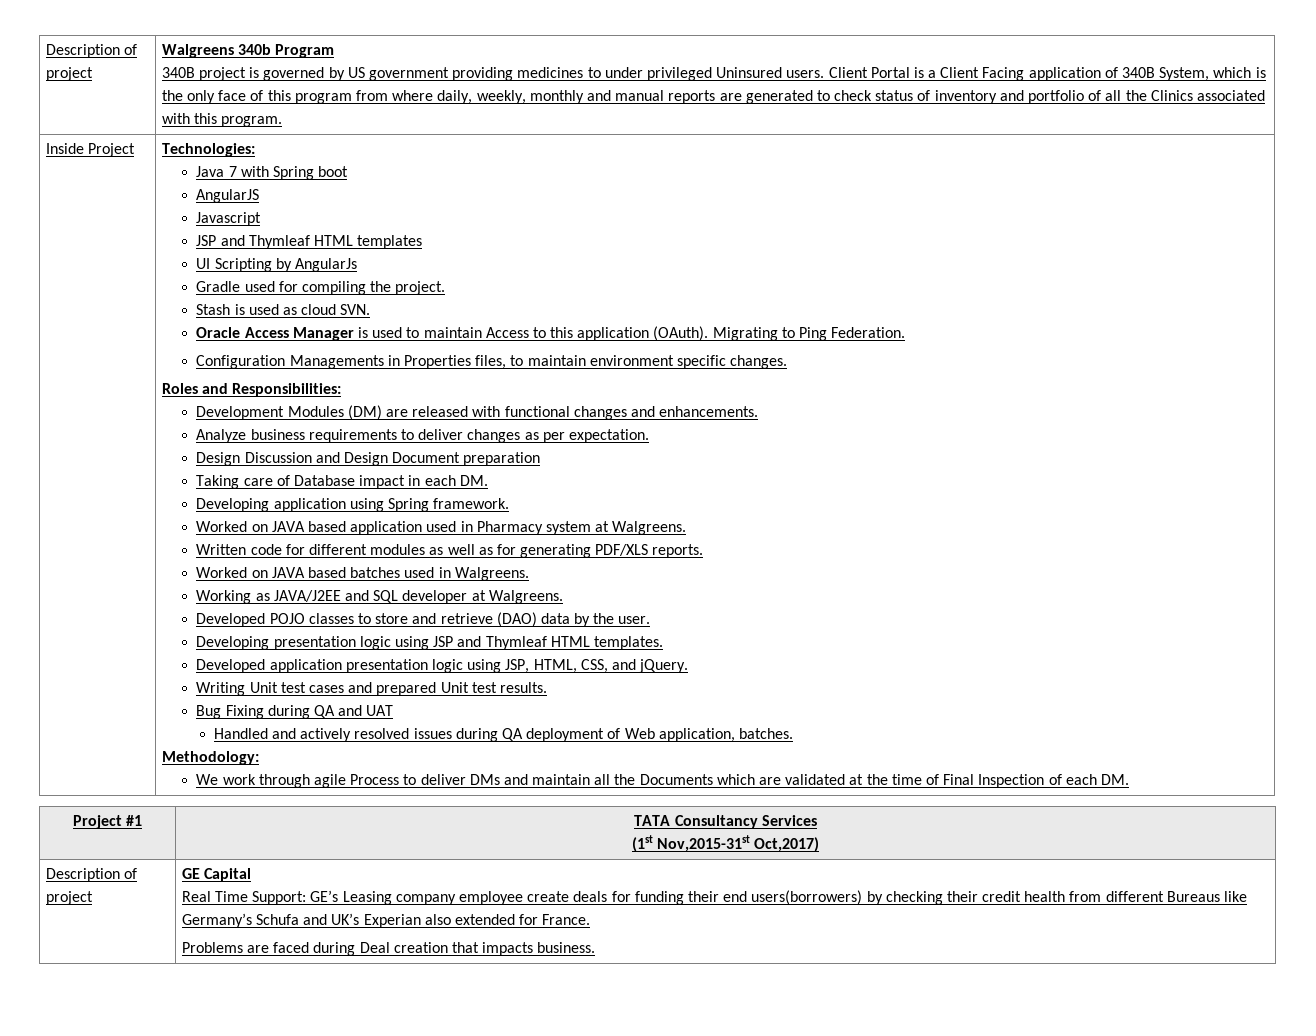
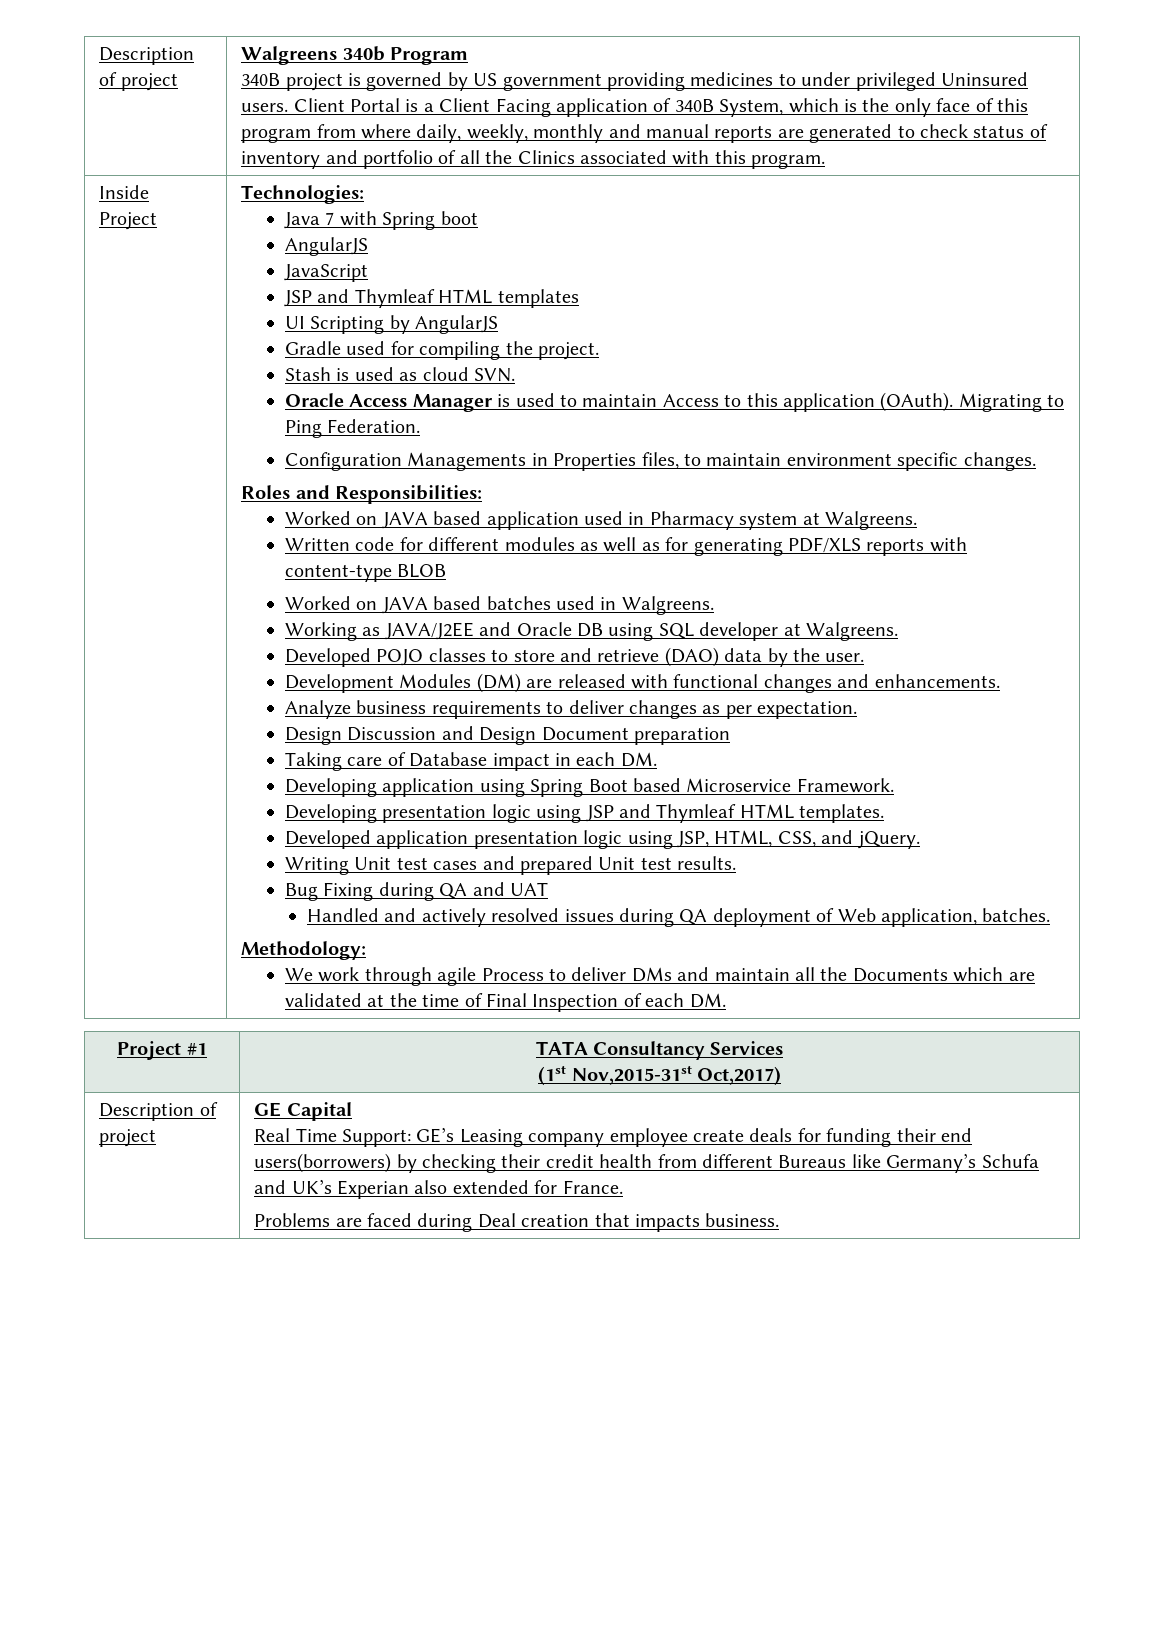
- Javascript
+ JavaScript
- UI Scripting by AngularJs
+ UI Scripting by AngularJS
+ Worked on JAVA based application used in Pharmacy system at Walgreens.
+ Written code for different modules as well as for generating PDF/XLS reports with content-type BLOB
+ Worked on JAVA based batches used in Walgreens.
+ Working as JAVA/J2EE and Oracle DB using SQL developer at Walgreens.
+ Developed POJO classes to store and retrieve (DAO) data by the user.
- Developing application using Spring framework.
- Worked on JAVA based application used in Pharmacy system at Walgreens.
- Written code for different modules as well as for generating PDF/XLS reports.
- Worked on JAVA based batches used in Walgreens.
- Working as JAVA/J2EE and SQL developer at Walgreens.
- Developed POJO classes to store and retrieve (DAO) data by the user.
+ Developing application using Spring Boot based Microservice Framework.

